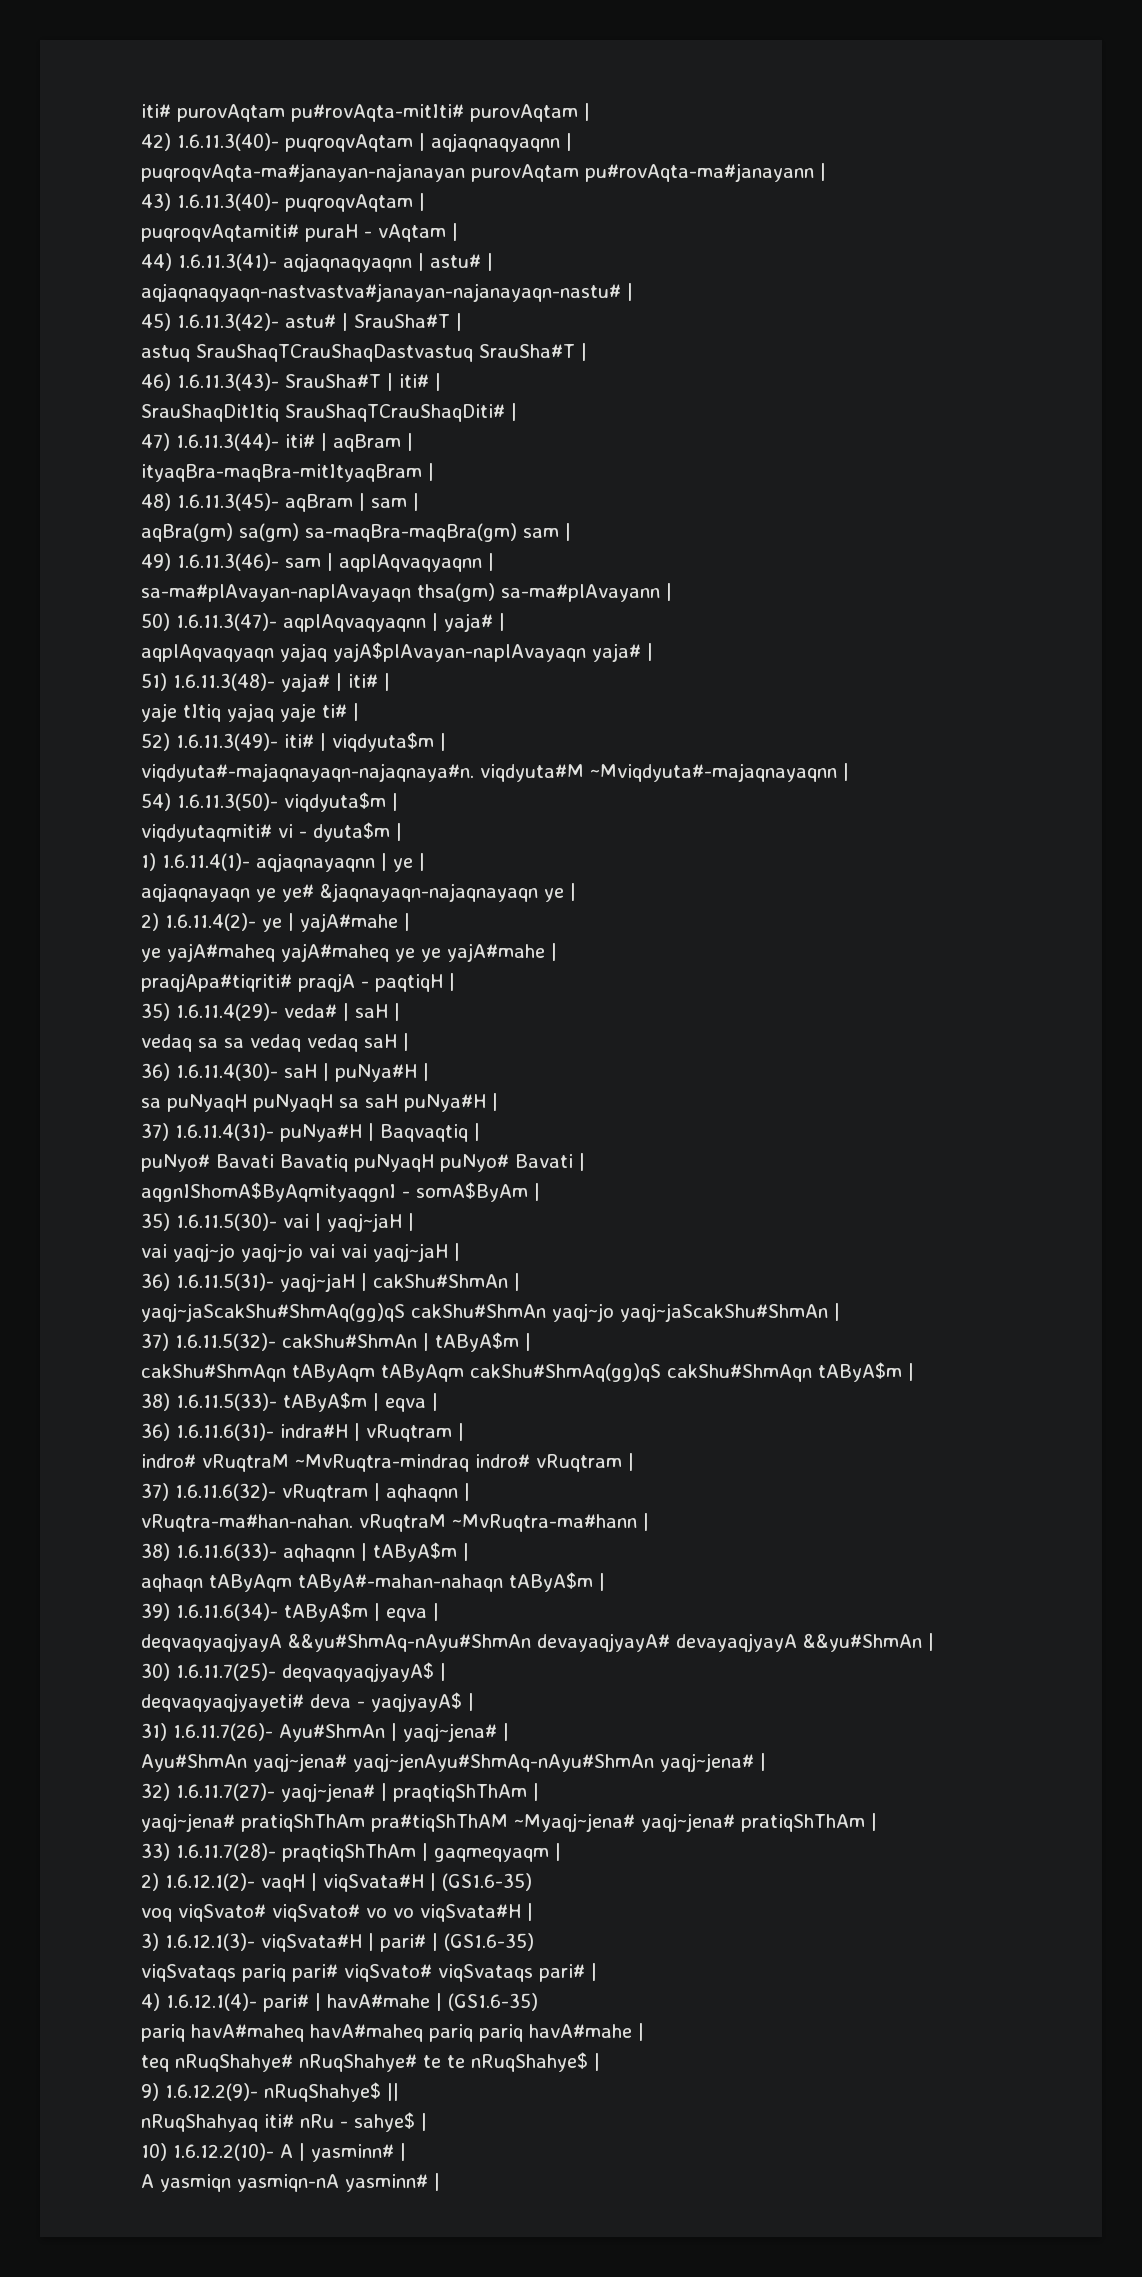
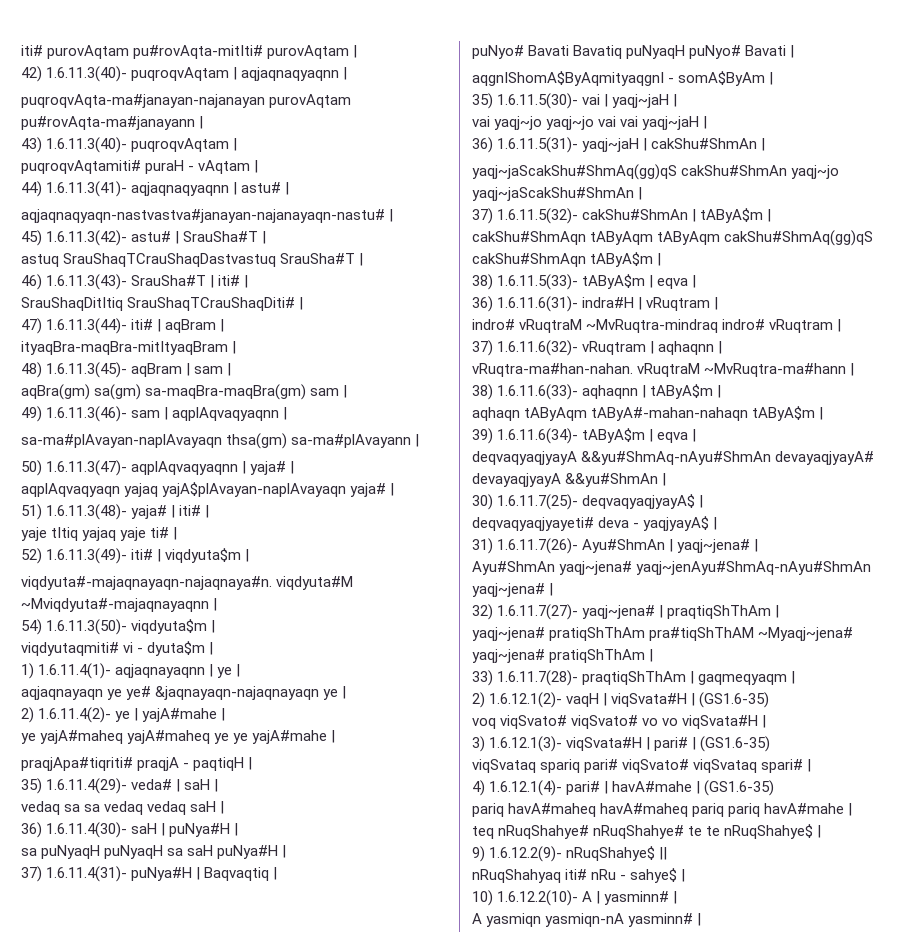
- viqSvataqs pariq pari# viqSvato# viqSvataqs pari# |
+ viqSvataq spariq pari# viqSvato# viqSvataq spari# |

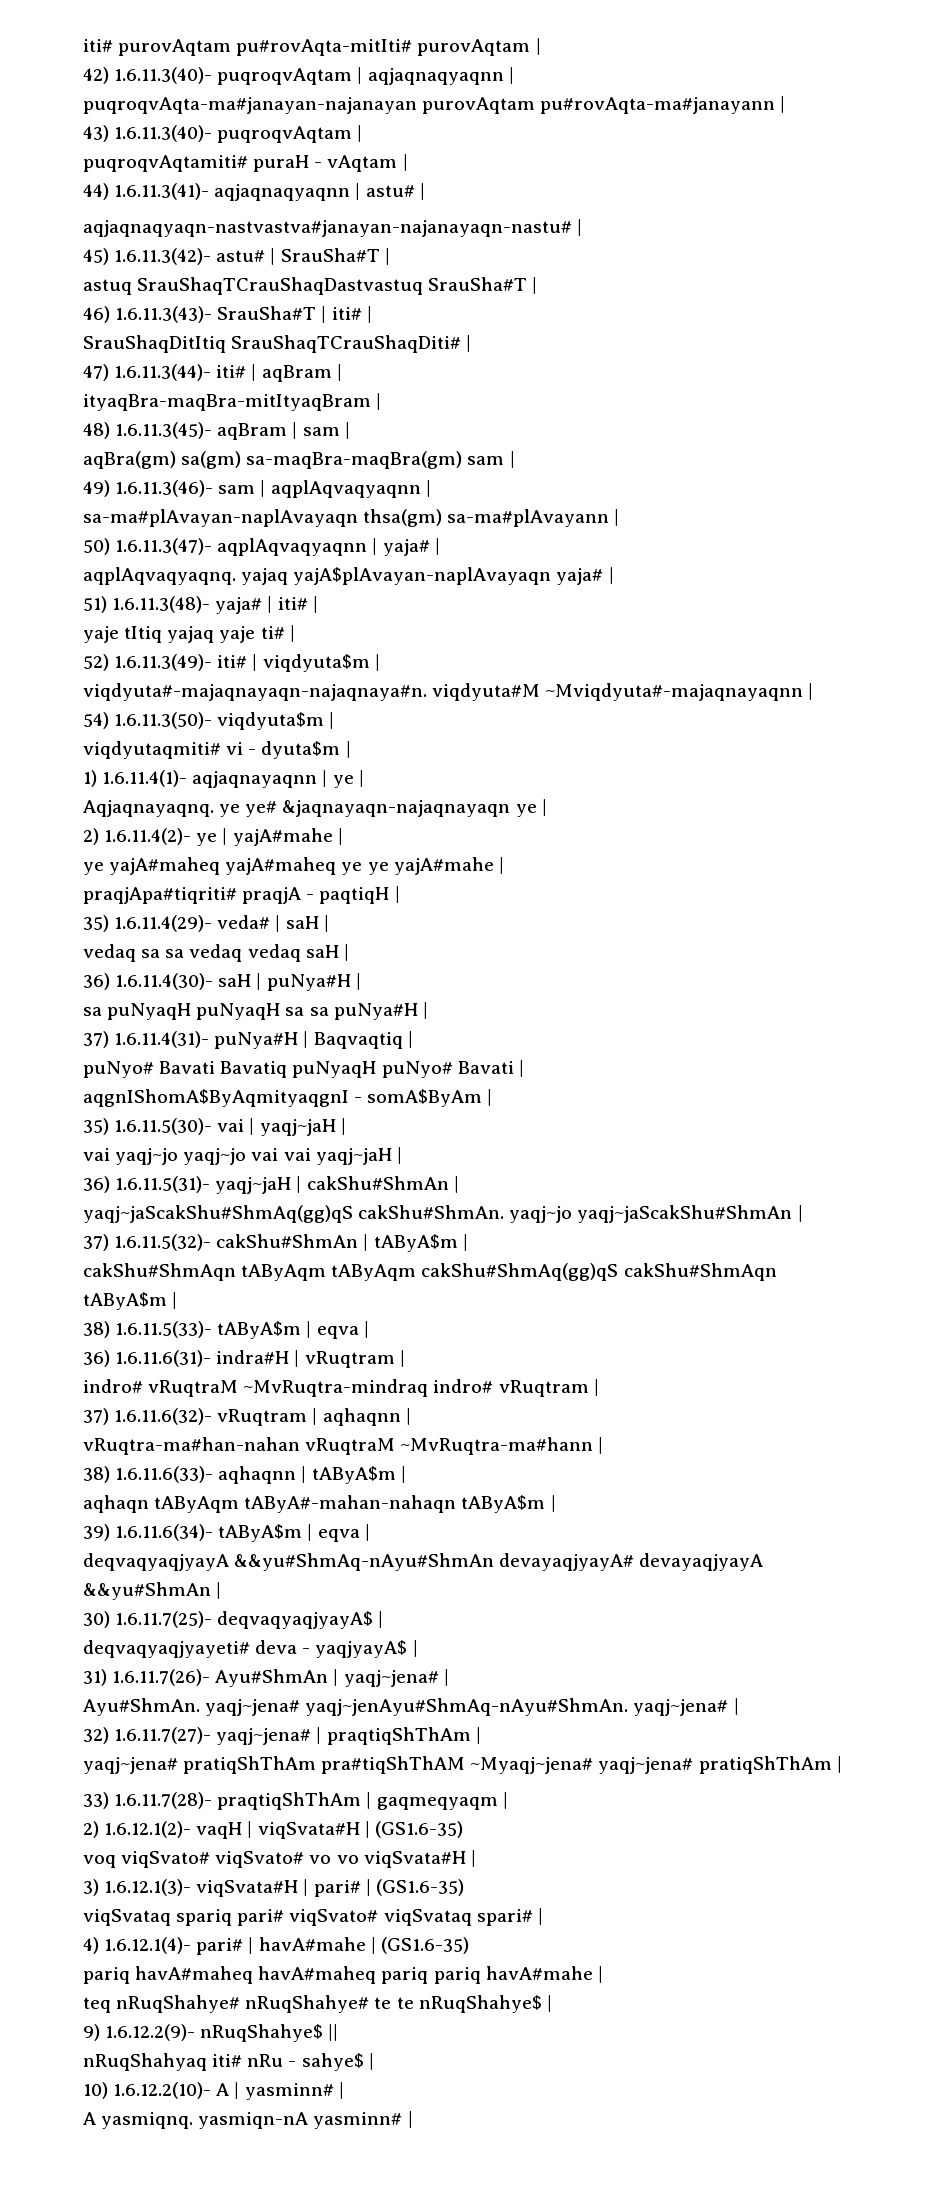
- aqplAqvaqyaqn yajaq yajA$plAvayan-naplAvayaqn yaja# |
+ aqplAqvaqyaqnq. yajaq yajA$plAvayan-naplAvayaqn yaja# |
- aqjaqnayaqn ye ye# &jaqnayaqn-najaqnayaqn ye |
+ Aqjaqnayaqnq. ye ye# &jaqnayaqn-najaqnayaqn ye |
- sa puNyaqH puNyaqH sa saH puNya#H |
+ sa puNyaqH puNyaqH sa sa puNya#H |
- yaqj~jaScakShu#ShmAq(gg)qS cakShu#ShmAn yaqj~jo yaqj~jaScakShu#ShmAn |
+ yaqj~jaScakShu#ShmAq(gg)qS cakShu#ShmAn. yaqj~jo yaqj~jaScakShu#ShmAn |
- vRuqtra-ma#han-nahan. vRuqtraM ~MvRuqtra-ma#hann |
+ vRuqtra-ma#han-nahan vRuqtraM ~MvRuqtra-ma#hann |
- Ayu#ShmAn yaqj~jena# yaqj~jenAyu#ShmAq-nAyu#ShmAn yaqj~jena# |
+ Ayu#ShmAn. yaqj~jena# yaqj~jenAyu#ShmAq-nAyu#ShmAn. yaqj~jena# |
- A yasmiqn yasmiqn-nA yasminn# |
+ A yasmiqnq. yasmiqn-nA yasminn# |

